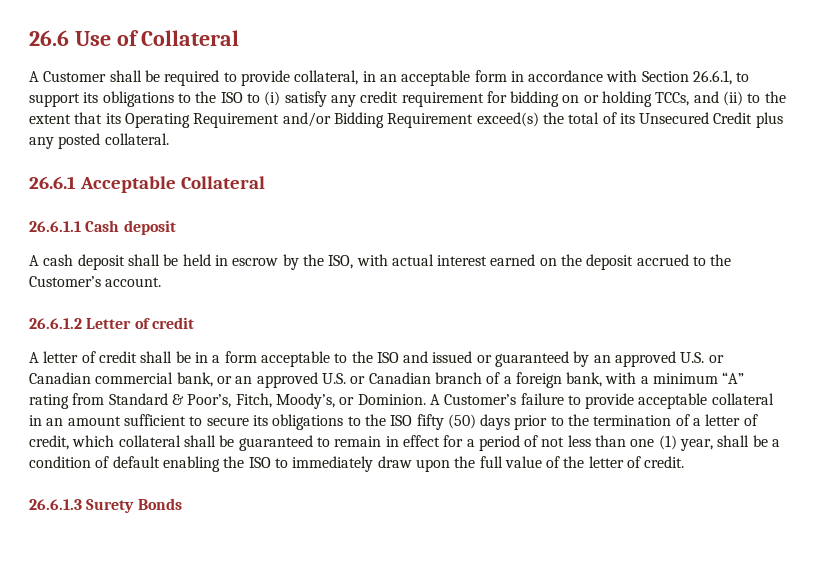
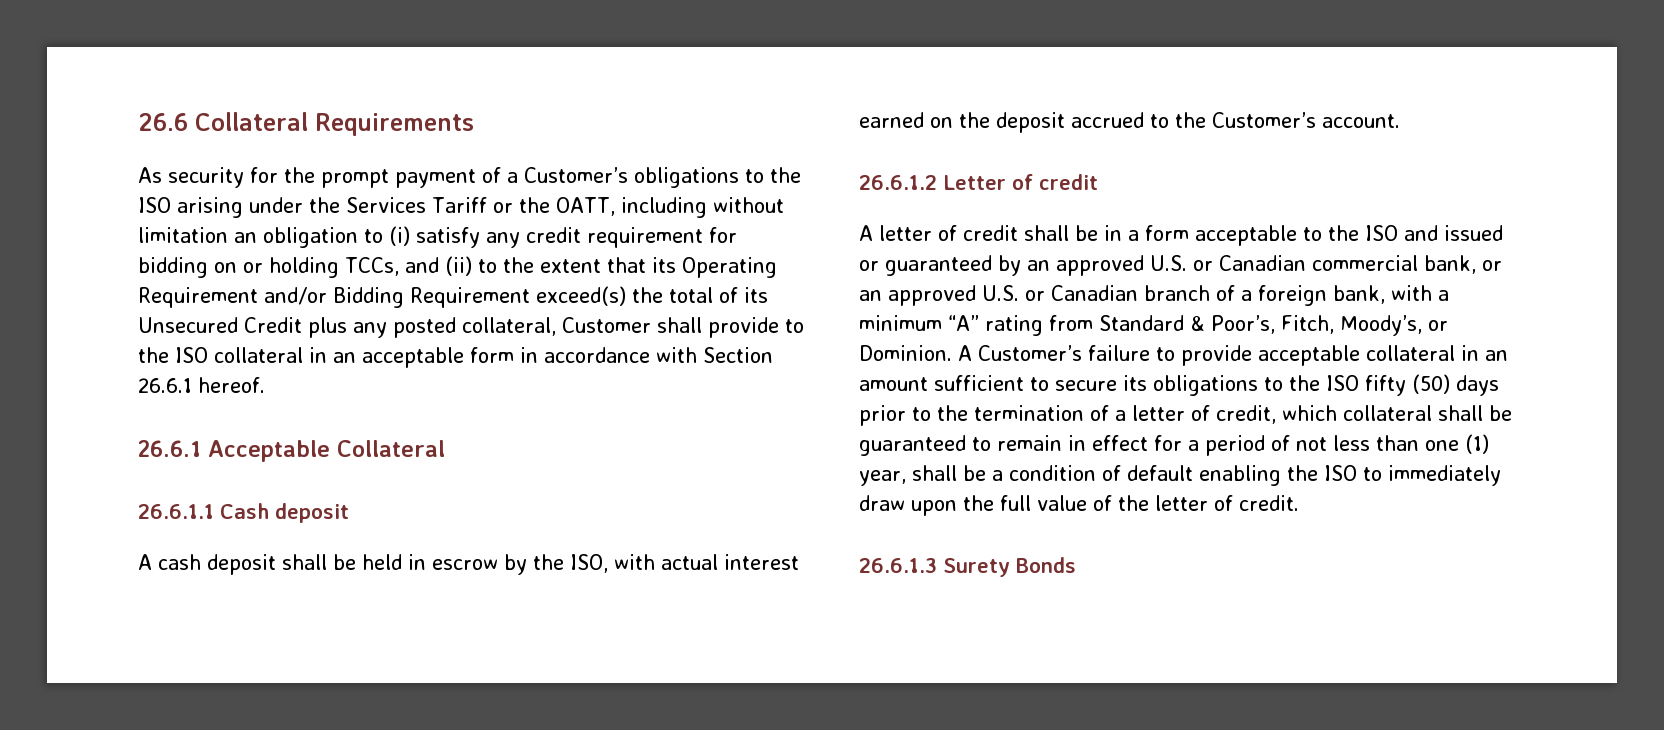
- 26.6 Use of Collateral
- A Customer shall be required to provide collateral, in an acceptable form in accordance with Section 26.6.1, to support its obligations to the ISO to (i) satisfy any credit requirement for bidding on or holding TCCs, and (ii) to the extent that its Operating Requirement and/or Bidding Requirement exceed(s) the total of its Unsecured Credit plus any posted collateral.
+ 26.6 Collateral Requirements
+ As security for the prompt payment of a Customer’s obligations to the ISO arising under the Services Tariff or the OATT, including without limitation an obligation to (i) satisfy any credit requirement for bidding on or holding TCCs, and (ii) to the extent that its Operating Requirement and/or Bidding Requirement exceed(s) the total of its Unsecured Credit plus any posted collateral, Customer shall provide to the ISO collateral in an acceptable form in accordance with Section 26.6.1 hereof.

